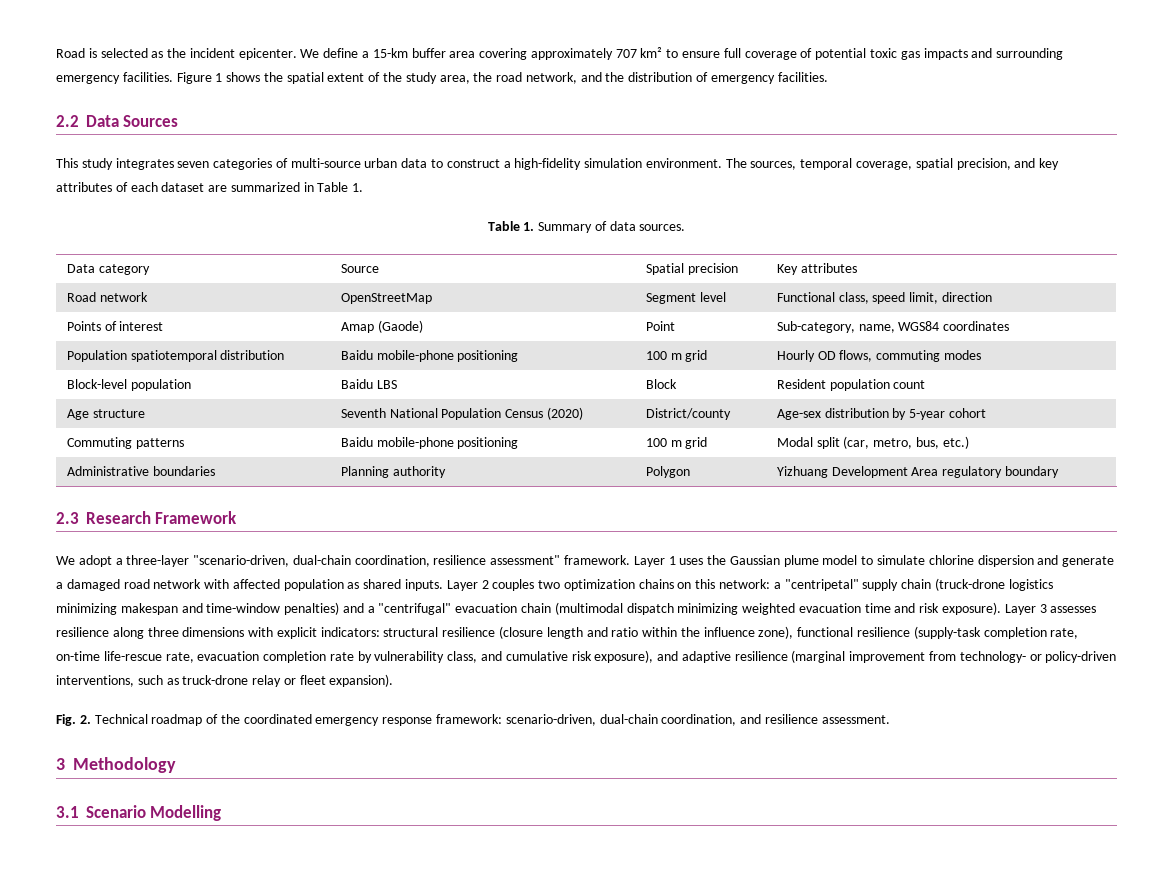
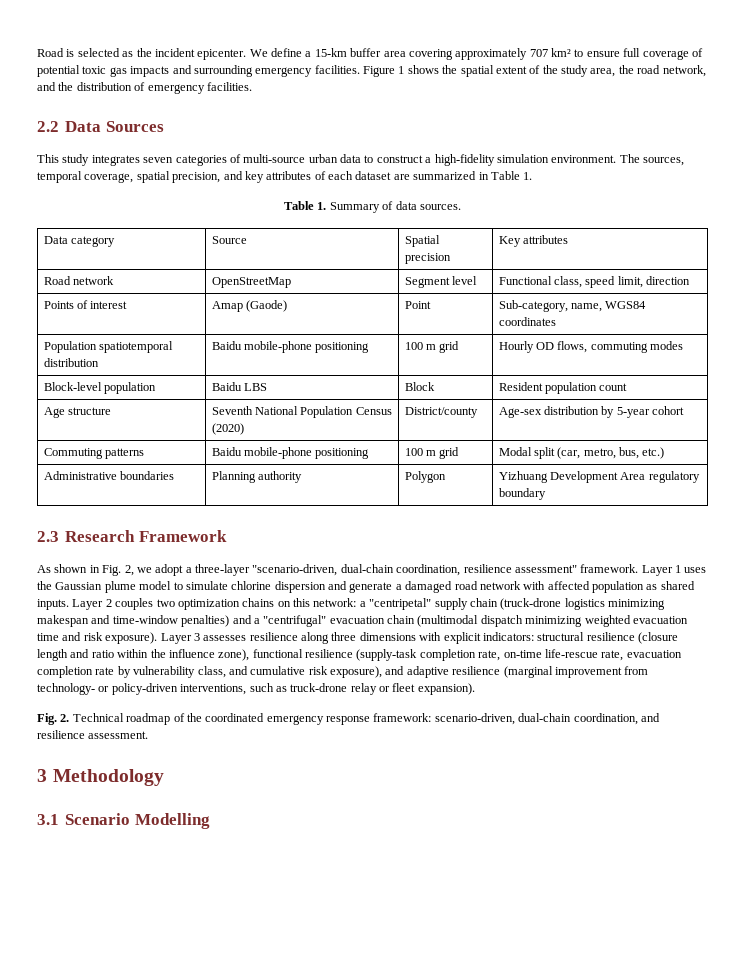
- We adopt a three-layer "scenario-driven, dual-chain coordination, resilience assessment" framework.
+ As shown in Fig. 2, we adopt a three-layer "scenario-driven, dual-chain coordination, resilience assessment" framework.

